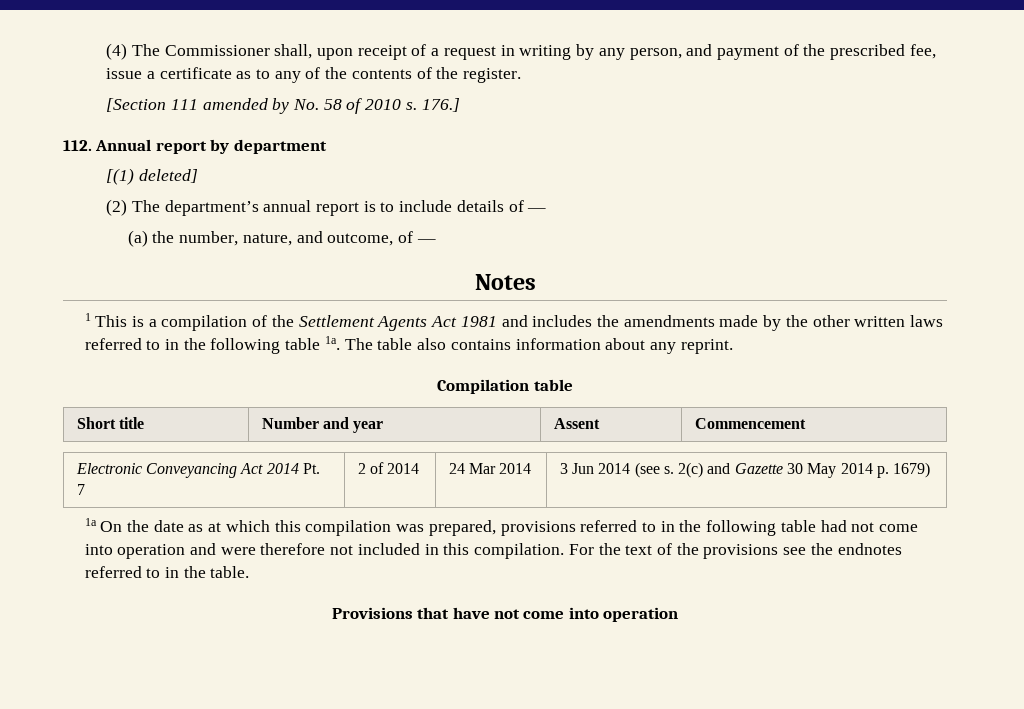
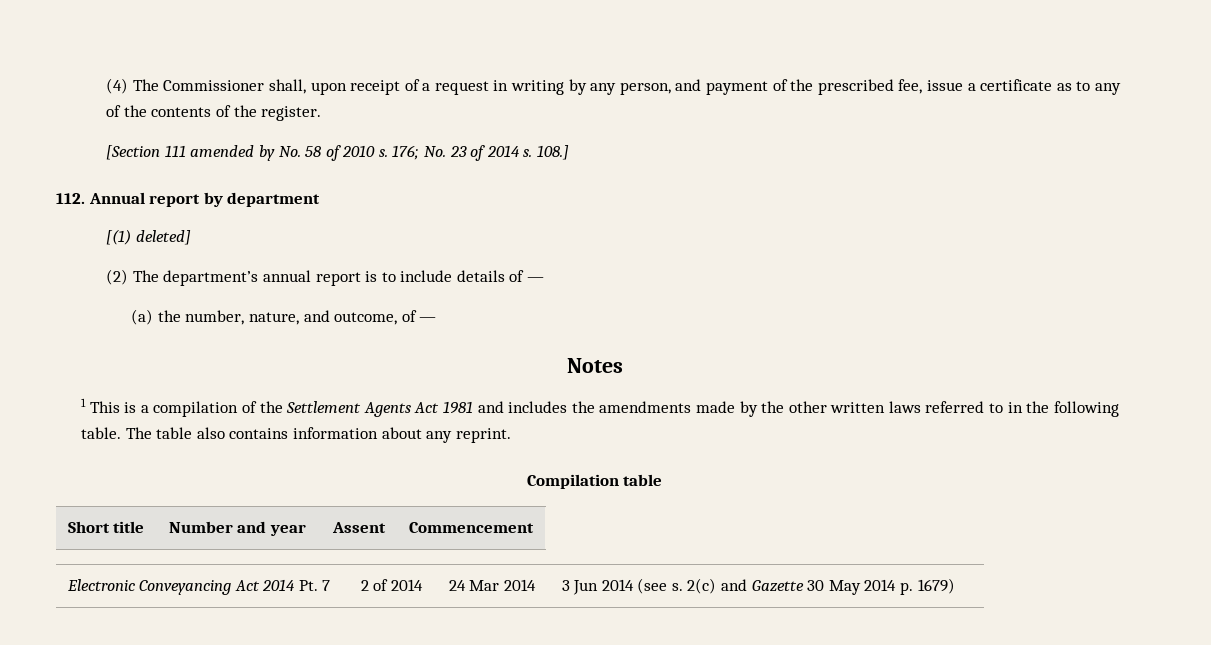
- 176.]
+ 176; No. 23 of 2014 s. 108.]
- 1 This is a compilation of the Settlement Agents Act 1981 and includes the amendments made by the other written laws referred to in the following table 1a.
+ 1 This is a compilation of the Settlement Agents Act 1981 and includes the amendments made by the other written laws referred to in the following table.
- 1a On the date as at which this compilation was prepared, provisions referred to in the following table had not come into operation and were therefore not included in this compilation. For the text of the provisions see the endnotes referred to in the table.
- Provisions that have not come into operation

